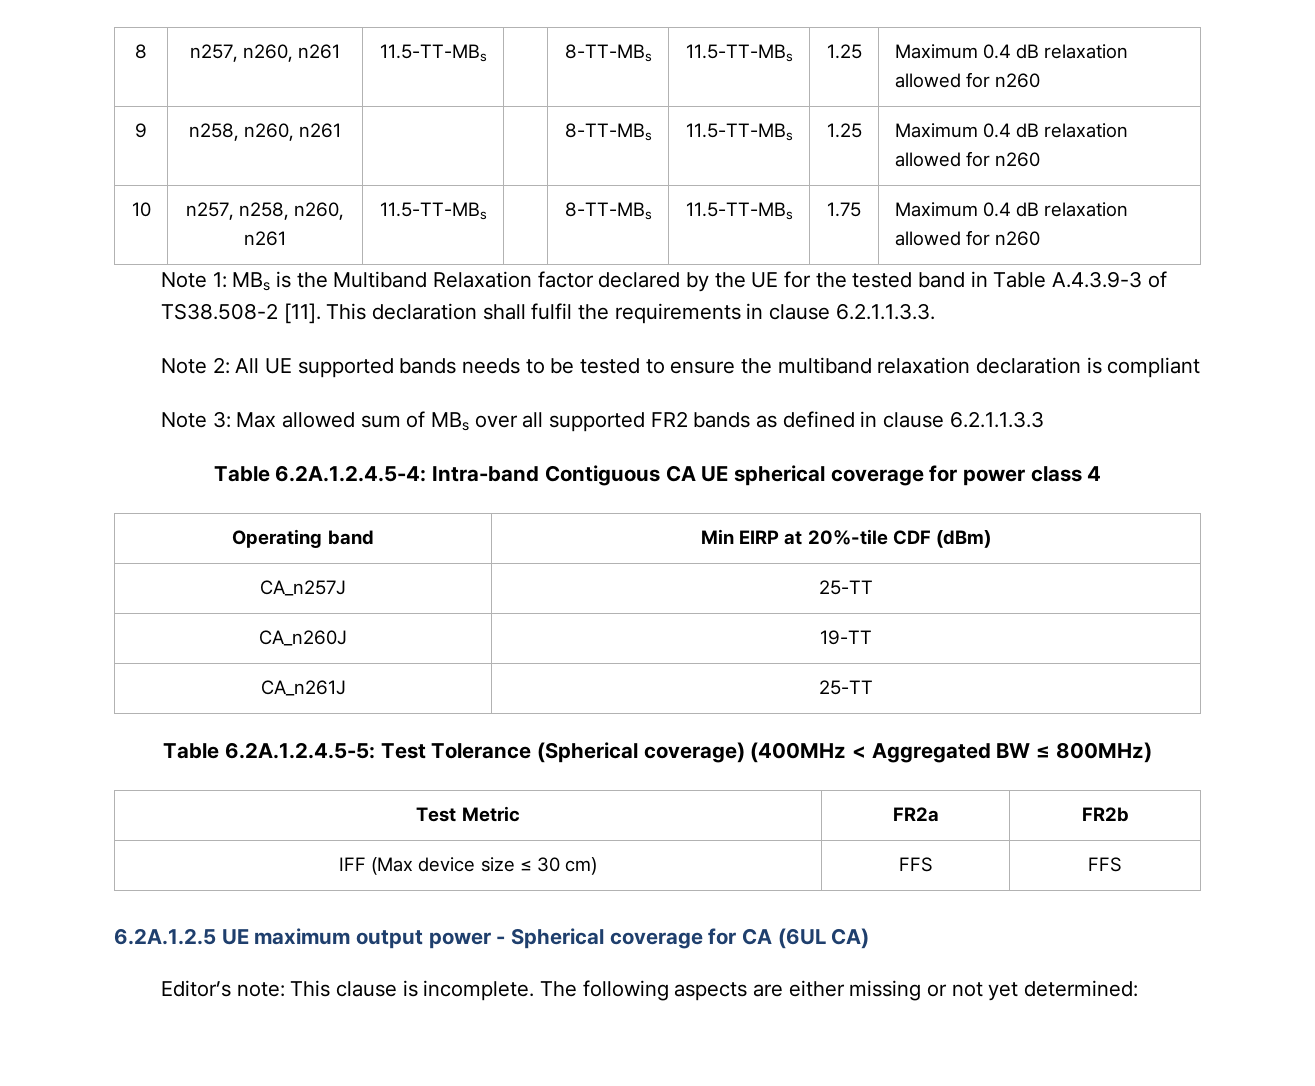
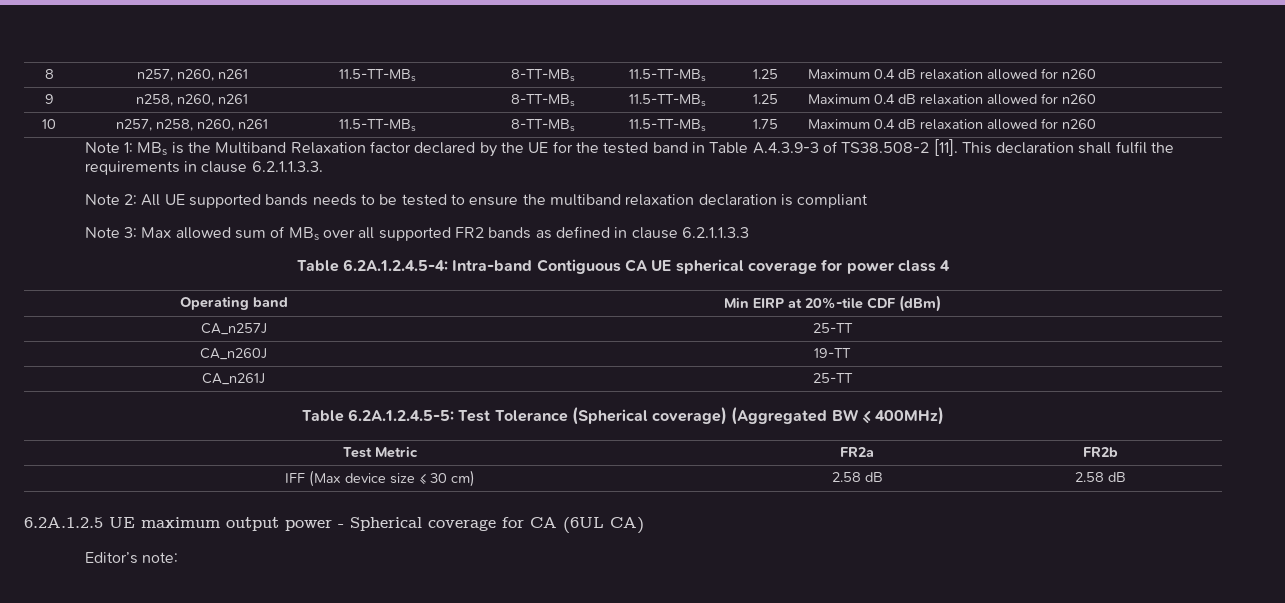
- Table 6.2A.1.2.4.5-5: Test Tolerance (Spherical coverage) (400MHz < Aggregated BW ≤ 800MHz)
+ Table 6.2A.1.2.4.5-5: Test Tolerance (Spherical coverage) (Aggregated BW ≤ 400MHz)
- IFF (Max device size ≤ 30 cm) | FFS | FFS
+ IFF (Max device size ≤ 30 cm) | 2.58 dB | 2.58 dB
- Editor’s note: This clause is incomplete. The following aspects are either missing or not yet determined:
+ Editor’s note:

